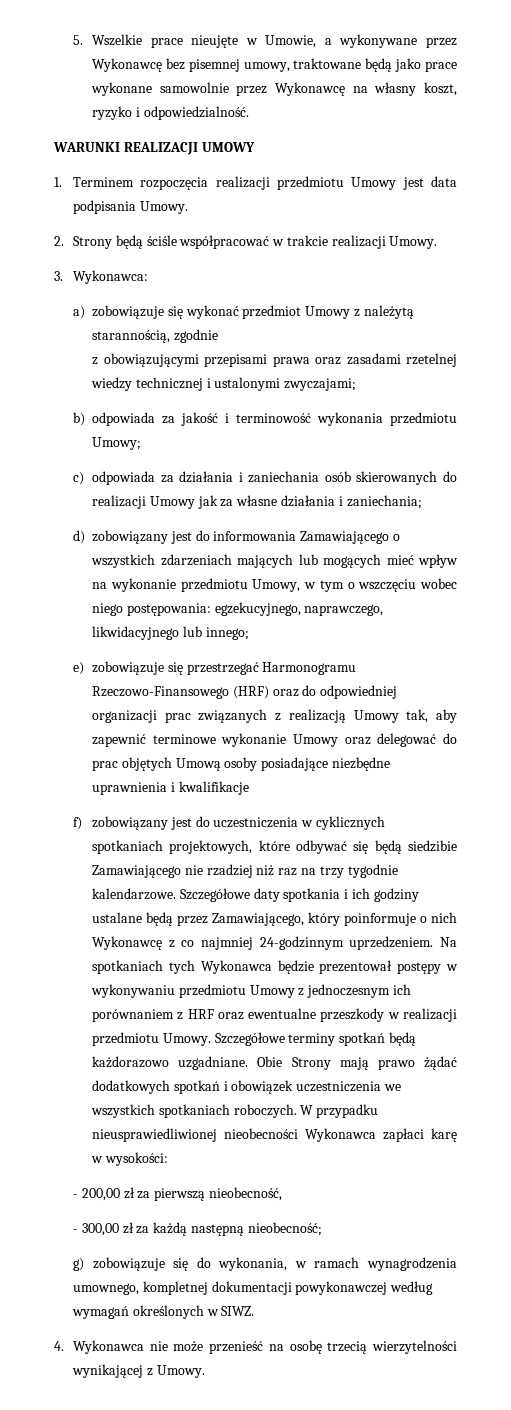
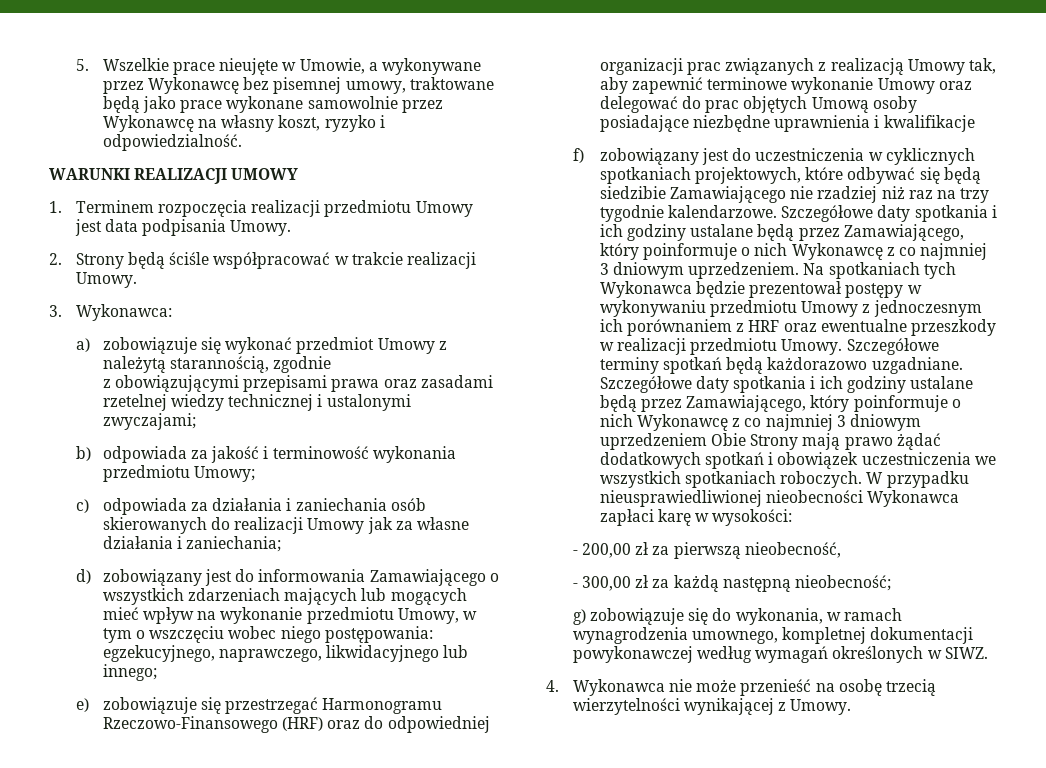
- Szczegółowe daty spotkania i ich godziny ustalane będą przez Zamawiającego, który poinformuje o nich Wykonawcę z co najmniej 24-godzinnym uprzedzeniem.
+ Szczegółowe daty spotkania i ich godziny ustalane będą przez Zamawiającego, który poinformuje o nich Wykonawcę z co najmniej 3 dniowym uprzedzeniem.
- Obie Strony mają prawo żądać dodatkowych spotkań i obowiązek uczestniczenia we wszystkich spotkaniach roboczych.
+ Szczegółowe daty spotkania i ich godziny ustalane będą przez Zamawiającego, który poinformuje o nich Wykonawcę z co najmniej 3 dniowym uprzedzeniem Obie Strony mają prawo żądać dodatkowych spotkań i obowiązek uczestniczenia we wszystkich spotkaniach roboczych.

